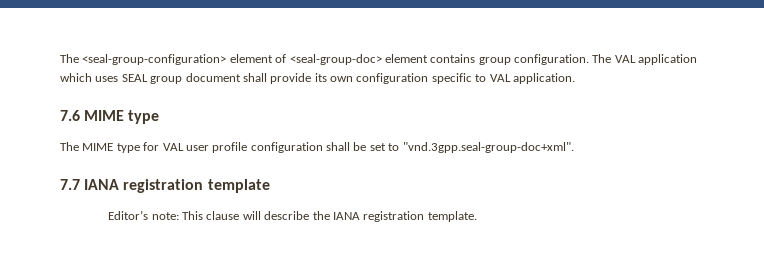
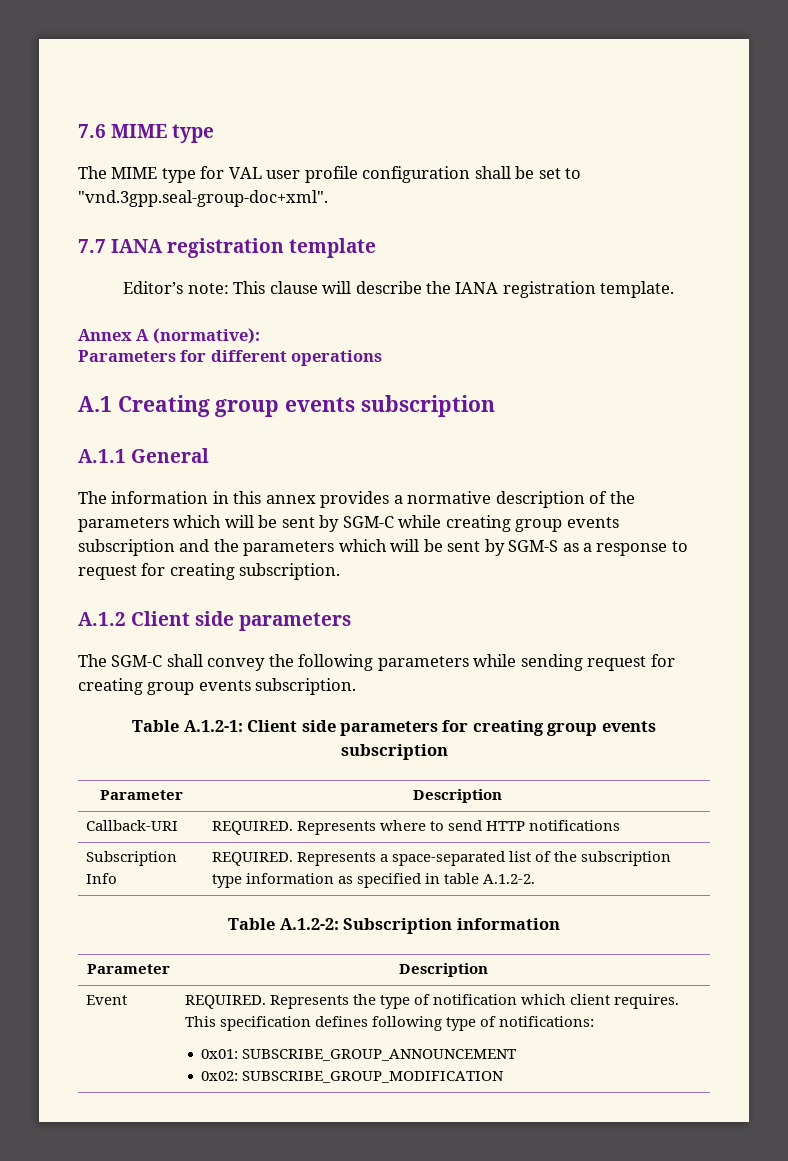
- The <seal-group-configuration> element of <seal-group-doc> element contains group configuration. The VAL application which uses SEAL group document shall provide its own configuration specific to VAL application.
+ Annex A (normative):
+ Parameters for different operations
+ A.1 Creating group events subscription
+ A.1.1 General
+ The information in this annex provides a normative description of the parameters which will be sent by SGM-C while creating group events subscription and the parameters which will be sent by SGM-S as a response to request for creating subscription.
+ A.1.2 Client side parameters
+ The SGM-C shall convey the following parameters while sending request for creating group events subscription.
+ Table A.1.2-1: Client side parameters for creating group events subscription
+ Parameter | Description
+ Callback-URI | REQUIRED. Represents where to send HTTP notifications
+ Subscription Info | REQUIRED. Represents a space-separated list of the subscription type information as specified in table A.1.2-2.
+ Table A.1.2-2: Subscription information
+ Parameter | Description
+ Event | REQUIRED. Represents the type of notification which client requires. This specification defines following type of notifications:
+ 0x01: SUBSCRIBE_GROUP_ANNOUNCEMENT
+ 0x02: SUBSCRIBE_GROUP_MODIFICATION

